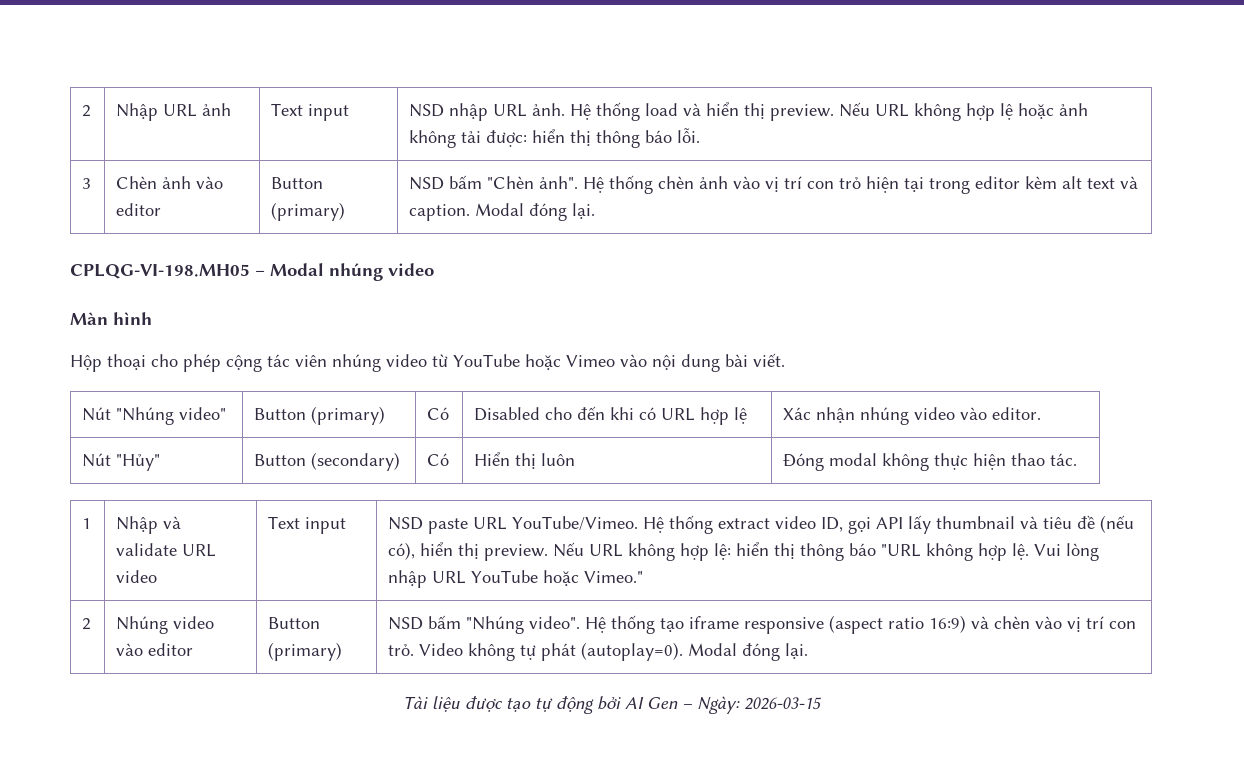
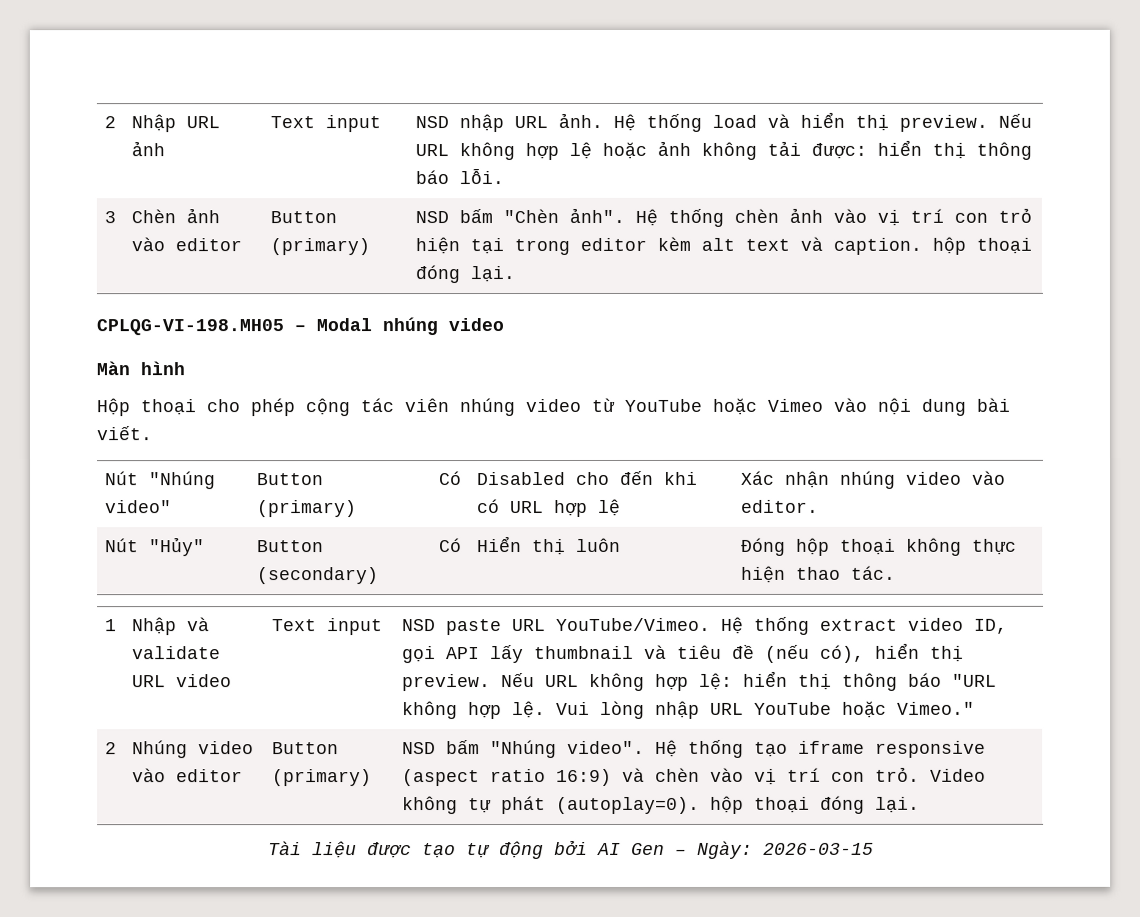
- 3 | Chèn ảnh vào editor | Button (primary) | NSD bấm "Chèn ảnh". Hệ thống chèn ảnh vào vị trí con trỏ hiện tại trong editor kèm alt text và caption. Modal đóng lại.
+ 3 | Chèn ảnh vào editor | Button (primary) | NSD bấm "Chèn ảnh". Hệ thống chèn ảnh vào vị trí con trỏ hiện tại trong editor kèm alt text và caption. hộp thoại đóng lại.
- Nút "Hủy" | Button (secondary) | Có | Hiển thị luôn | Đóng modal không thực hiện thao tác.
+ Nút "Hủy" | Button (secondary) | Có | Hiển thị luôn | Đóng hộp thoại không thực hiện thao tác.
- 2 | Nhúng video vào editor | Button (primary) | NSD bấm "Nhúng video". Hệ thống tạo iframe responsive (aspect ratio 16:9) và chèn vào vị trí con trỏ. Video không tự phát (autoplay=0). Modal đóng lại.
+ 2 | Nhúng video vào editor | Button (primary) | NSD bấm "Nhúng video". Hệ thống tạo iframe responsive (aspect ratio 16:9) và chèn vào vị trí con trỏ. Video không tự phát (autoplay=0). hộp thoại đóng lại.

